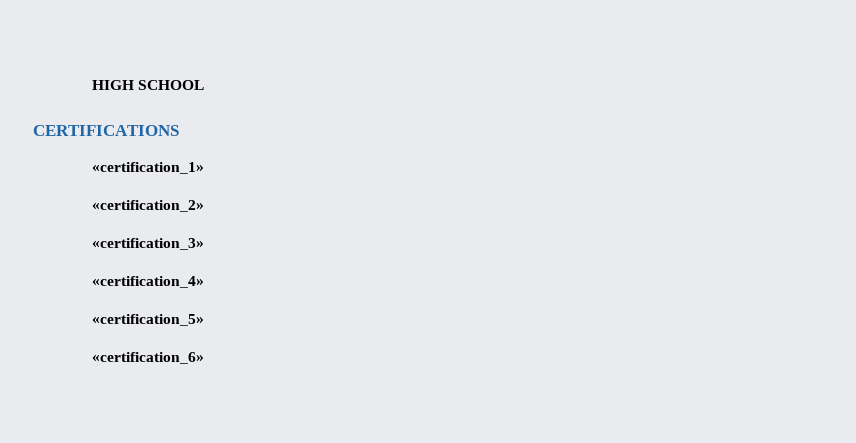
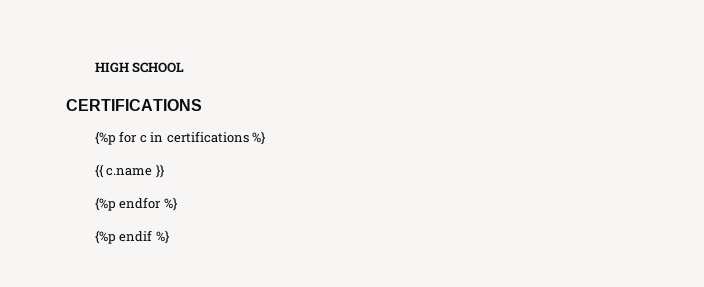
- «certification_1»
- «certification_2»
- «certification_3»
- «certification_4»
- «certification_5»
- «certification_6»
+ {%p for c in certifications %}
+ {{ c.name }}
+ {%p endfor %}
+ {%p endif %}

